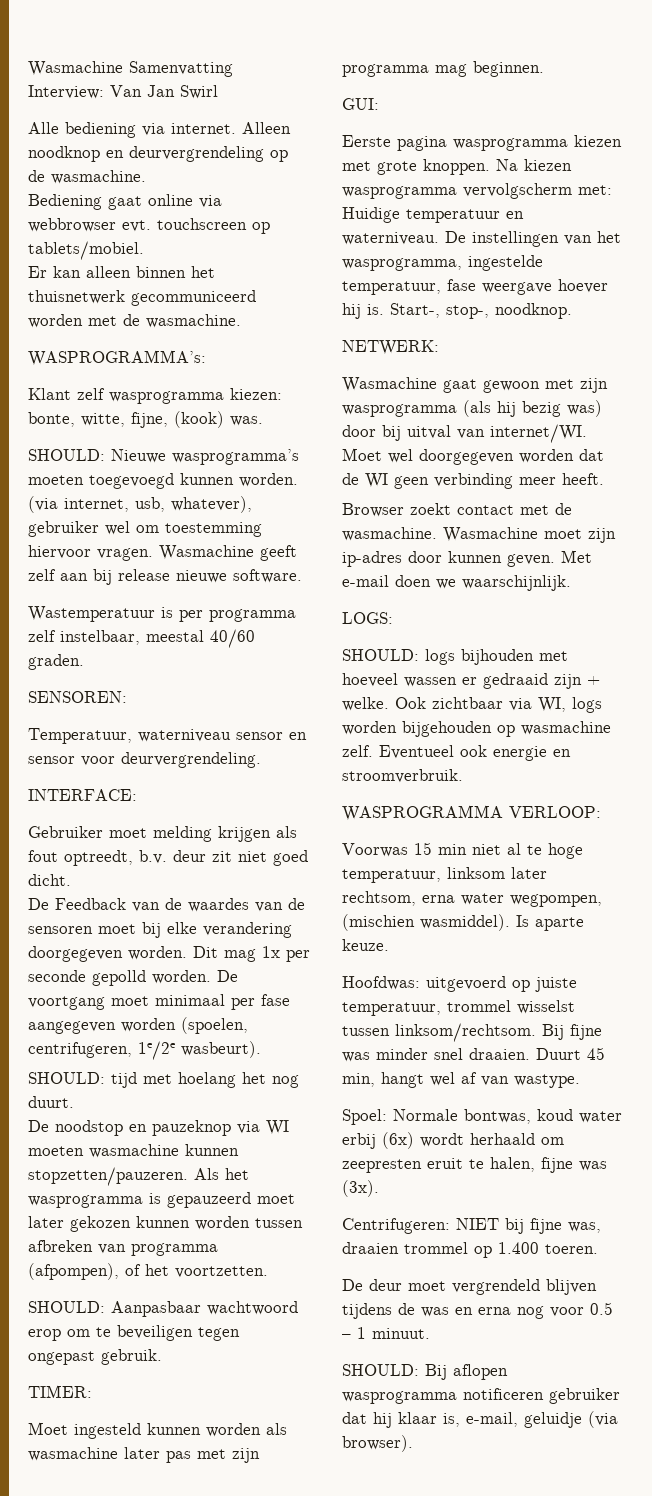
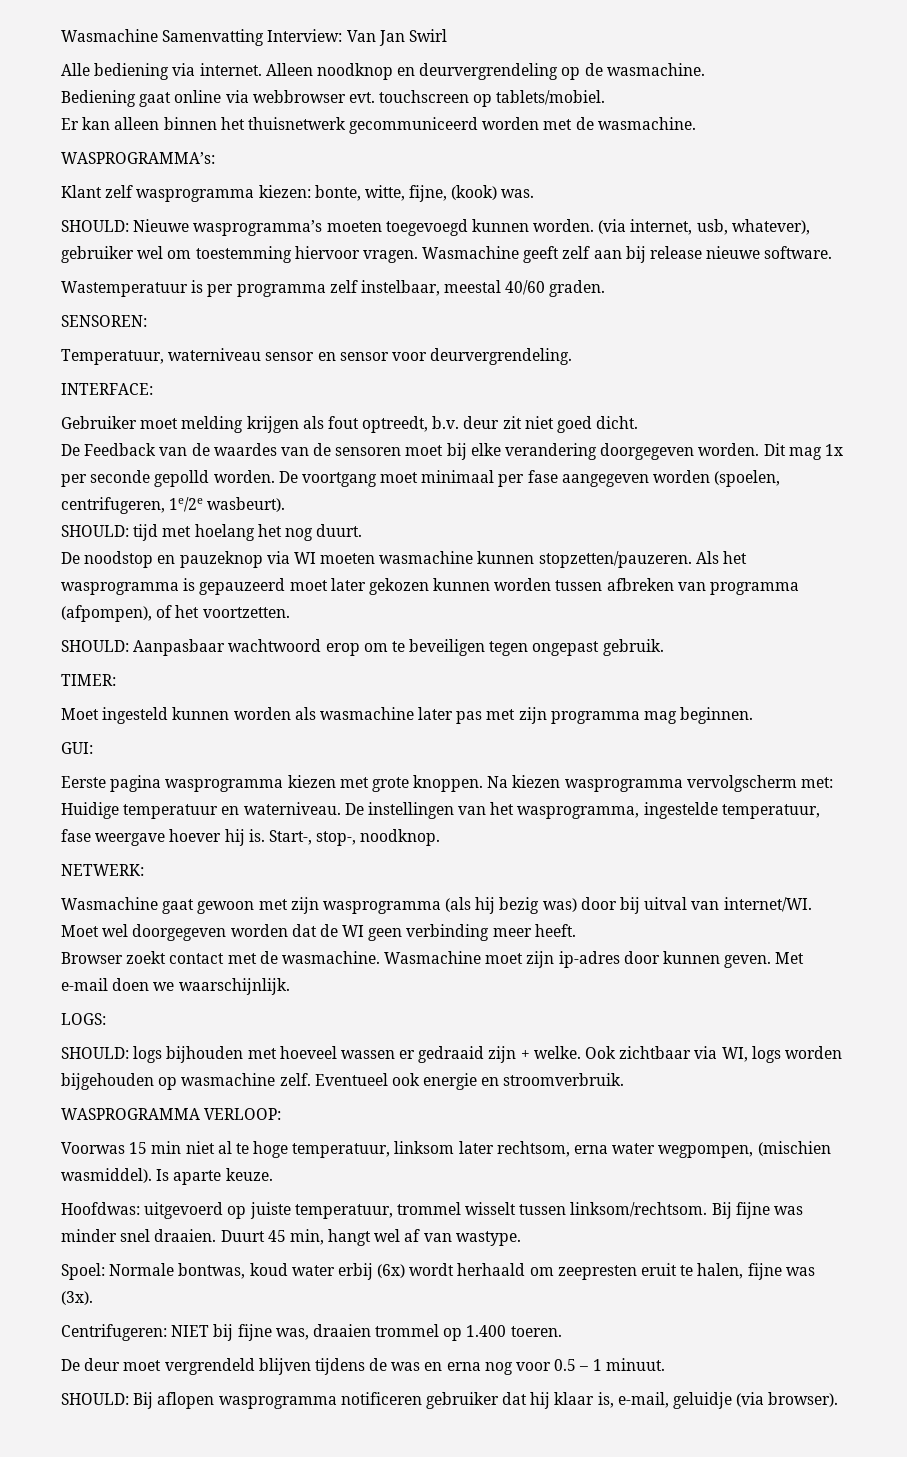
- Hoofdwas: uitgevoerd op juiste temperatuur, trommel wisselst tussen linksom/rechtsom.
+ Hoofdwas: uitgevoerd op juiste temperatuur, trommel wisselt tussen linksom/rechtsom.

